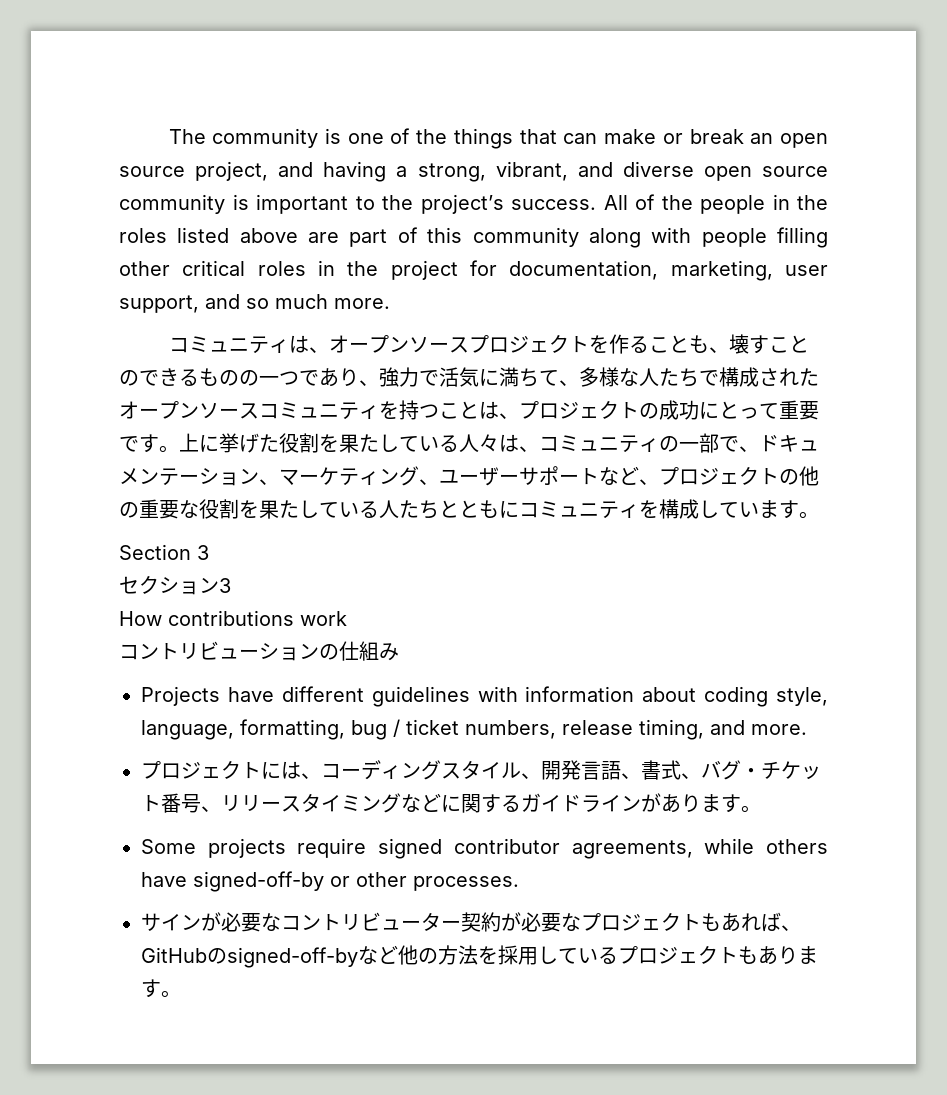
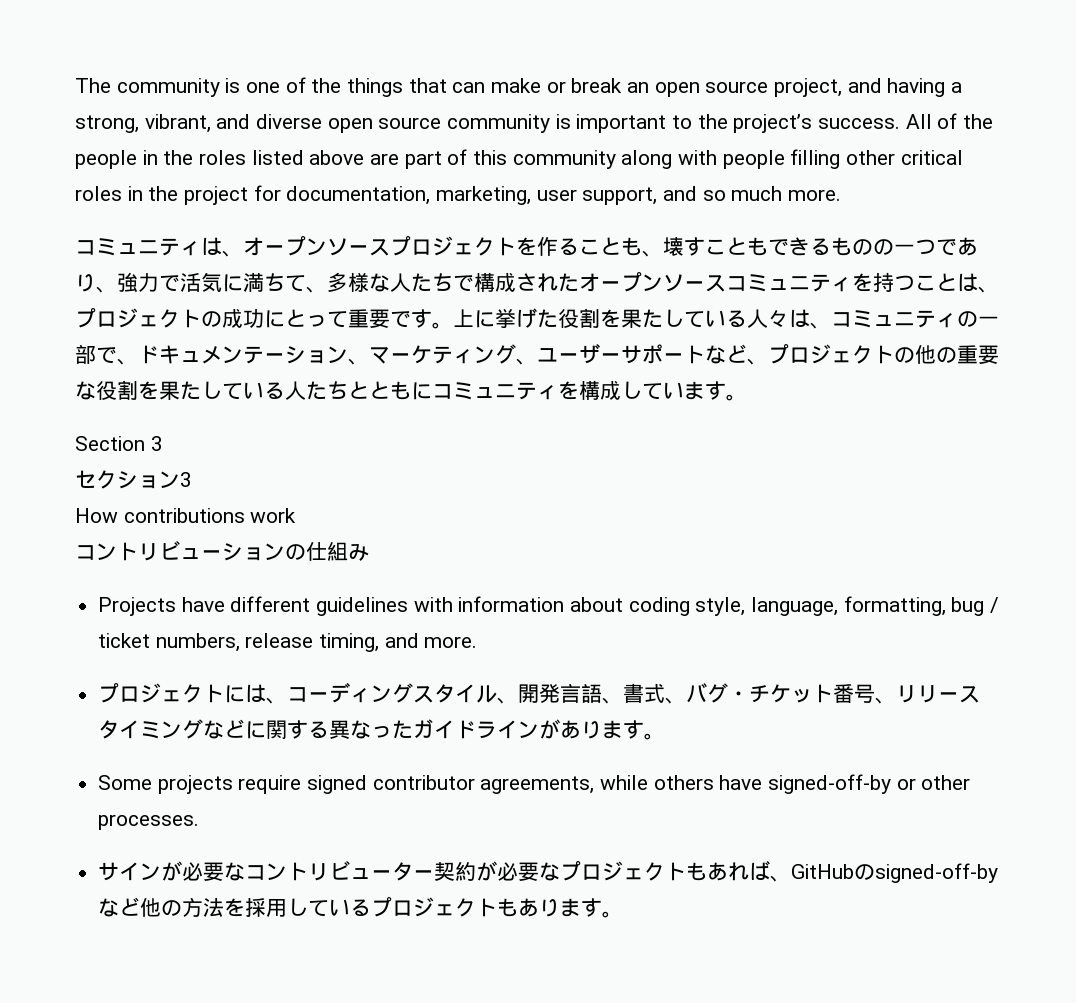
- コミュニティは、オープンソースプロジェクトを作ることも、壊すことのできるものの一つであり、強力で活気に満ちて、多様な人たちで構成されたオープンソースコミュニティを持つことは、プロジェクトの成功にとって重要です。
+ コミュニティは、オープンソースプロジェクトを作ることも、壊すこともできるものの一つであり、強力で活気に満ちて、多様な人たちで構成されたオープンソースコミュニティを持つことは、プロジェクトの成功にとって重要です。
- プロジェクトには、コーディングスタイル、開発言語、書式、バグ・チケット番号、リリースタイミングなどに関するガイドラインがあります。
+ プロジェクトには、コーディングスタイル、開発言語、書式、バグ・チケット番号、リリースタイミングなどに関する異なったガイドラインがあります。

